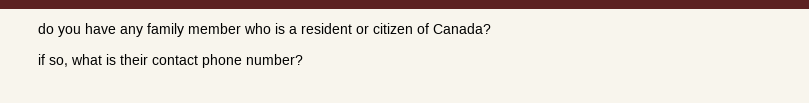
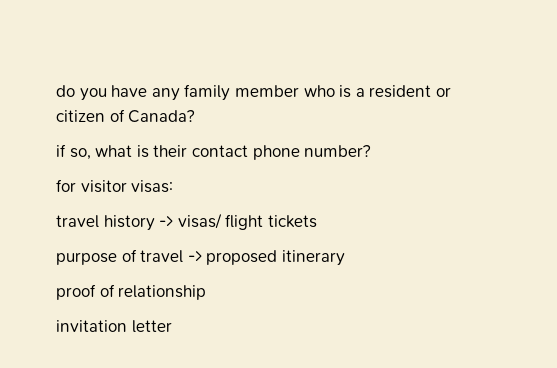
+ for visitor visas:
+ travel history -> visas/ flight tickets
+ purpose of travel -> proposed itinerary
+ proof of relationship
+ invitation letter

